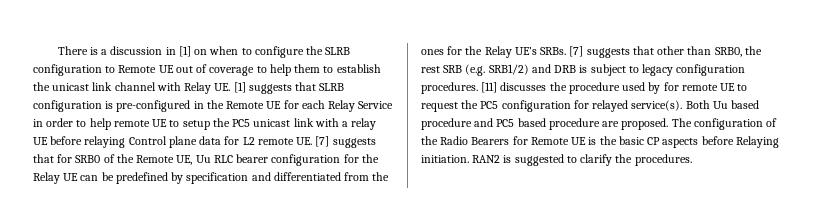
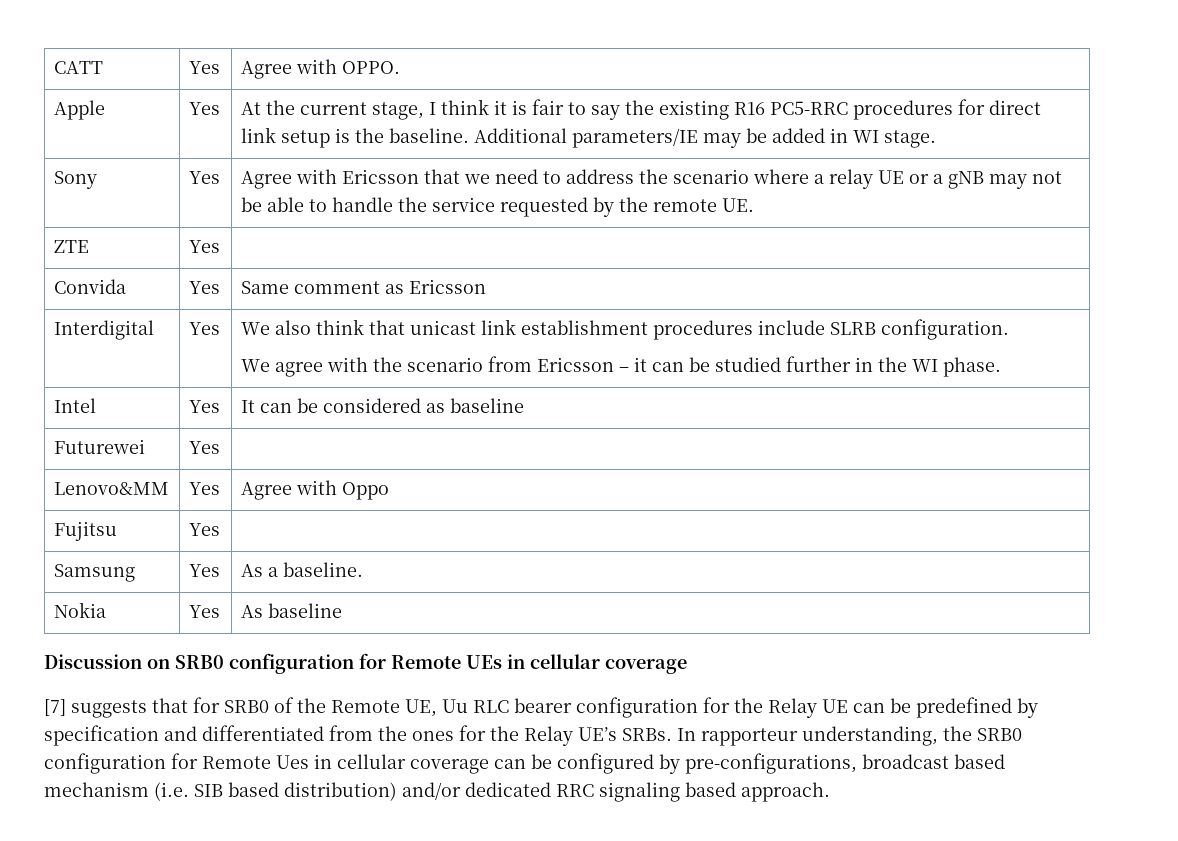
- There is a discussion in [1] on when to configure the SLRB configuration to Remote UE out of coverage to help them to establish the unicast link channel with Relay UE. [1] suggests that SLRB configuration is pre-configured in the Remote UE for each Relay Service in order to help remote UE to setup the PC5 unicast link with a relay UE before relaying Control plane data for L2 remote UE. [7] suggests that for SRB0 of the Remote UE, Uu RLC bearer configuration for the Relay UE can be predefined by specification and differentiated from the ones for the Relay UE’s SRBs.
+ CATT | Yes | Agree with OPPO.
+ Apple | Yes | At the current stage, I think it is fair to say the existing R16 PC5-RRC procedures for direct link setup is the baseline. Additional parameters/IE may be added in WI stage.
+ Sony | Yes | Agree with Ericsson that we need to address the scenario where a relay UE or a gNB may not be able to handle the service requested by the remote UE.
+ ZTE | Yes |
+ Convida | Yes | Same comment as Ericsson
+ Interdigital | Yes | We also think that unicast link establishment procedures include SLRB configuration.
+ We agree with the scenario from Ericsson – it can be studied further in the WI phase.
+ Intel | Yes | It can be considered as baseline
+ Futurewei | Yes |
+ Lenovo&MM | Yes | Agree with Oppo
+ Fujitsu | Yes |
+ Samsung | Yes | As a baseline.
+ Nokia | Yes | As baseline
+ Discussion on SRB0 configuration for Remote UEs in cellular coverage
+ [7] suggests that for SRB0 of the Remote UE, Uu RLC bearer configuration for the Relay UE can be predefined by specification and differentiated from the ones for the Relay UE’s SRBs.
- [7] suggests that other than SRB0, the rest SRB (e.g. SRB1/2) and DRB is subject to legacy configuration procedures. [11] discusses the procedure used by for remote UE to request the PC5 configuration for relayed service(s). Both Uu based procedure and PC5 based procedure are proposed. The configuration of the Radio Bearers for Remote UE is the basic CP aspects before Relaying initiation. RAN2 is suggested to clarify the procedures.
+ In rapporteur understanding, the SRB0 configuration for Remote Ues in cellular coverage can be configured by pre-configurations, broadcast based mechanism (i.e. SIB based distribution) and/or dedicated RRC signaling based approach.

